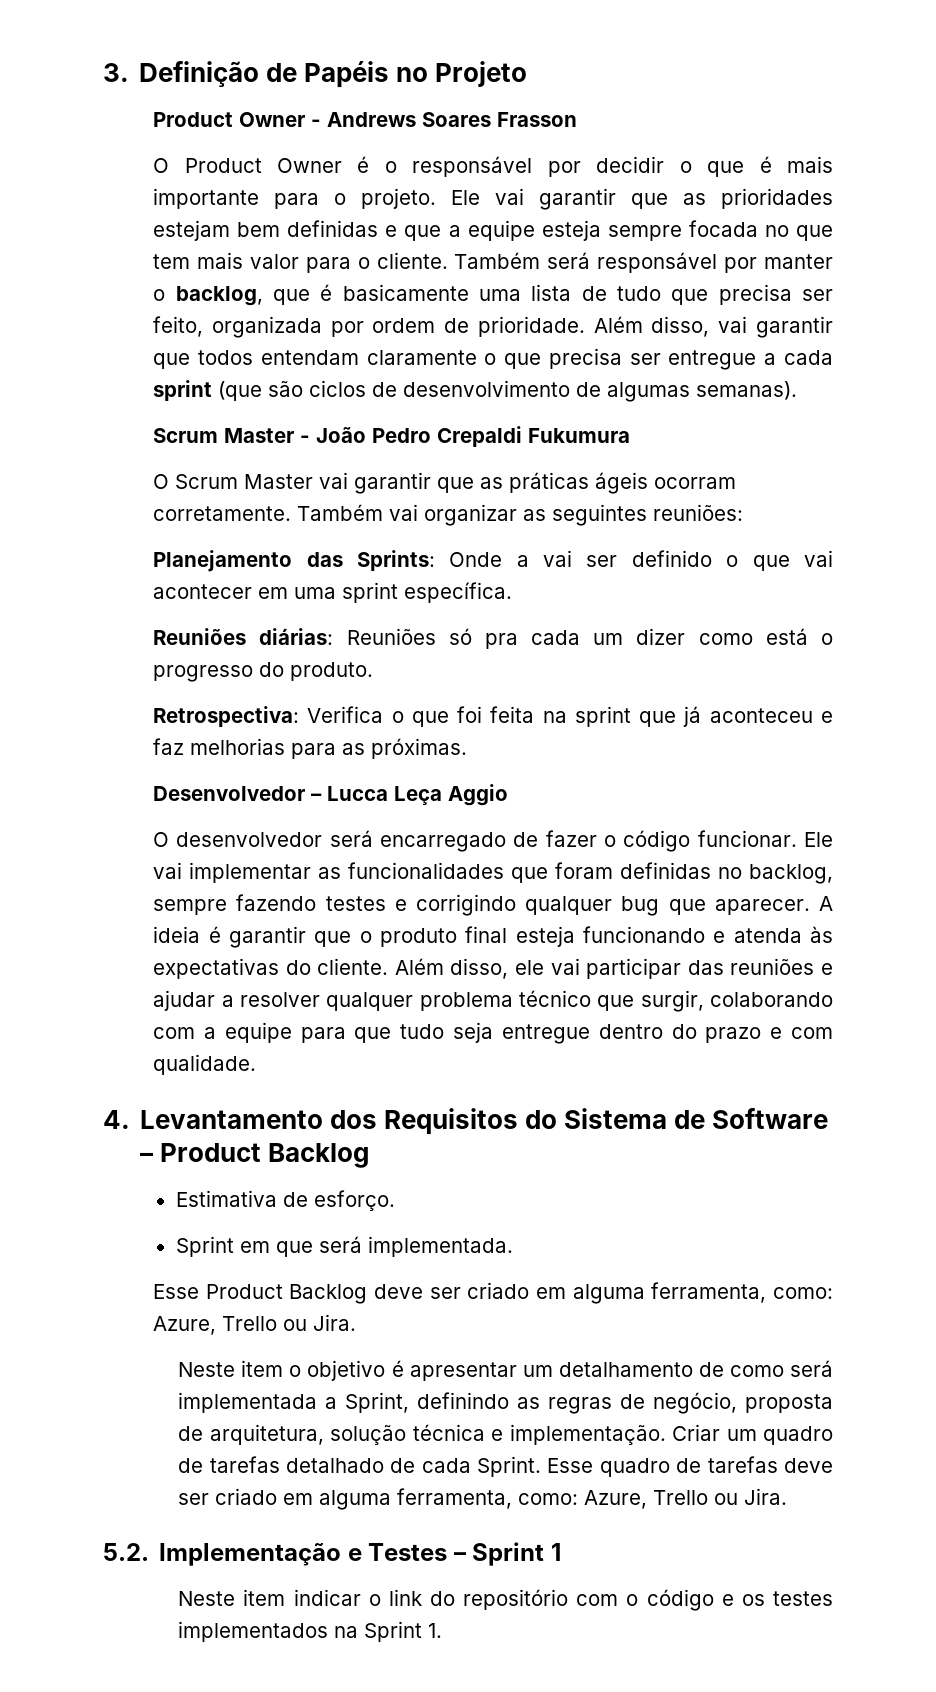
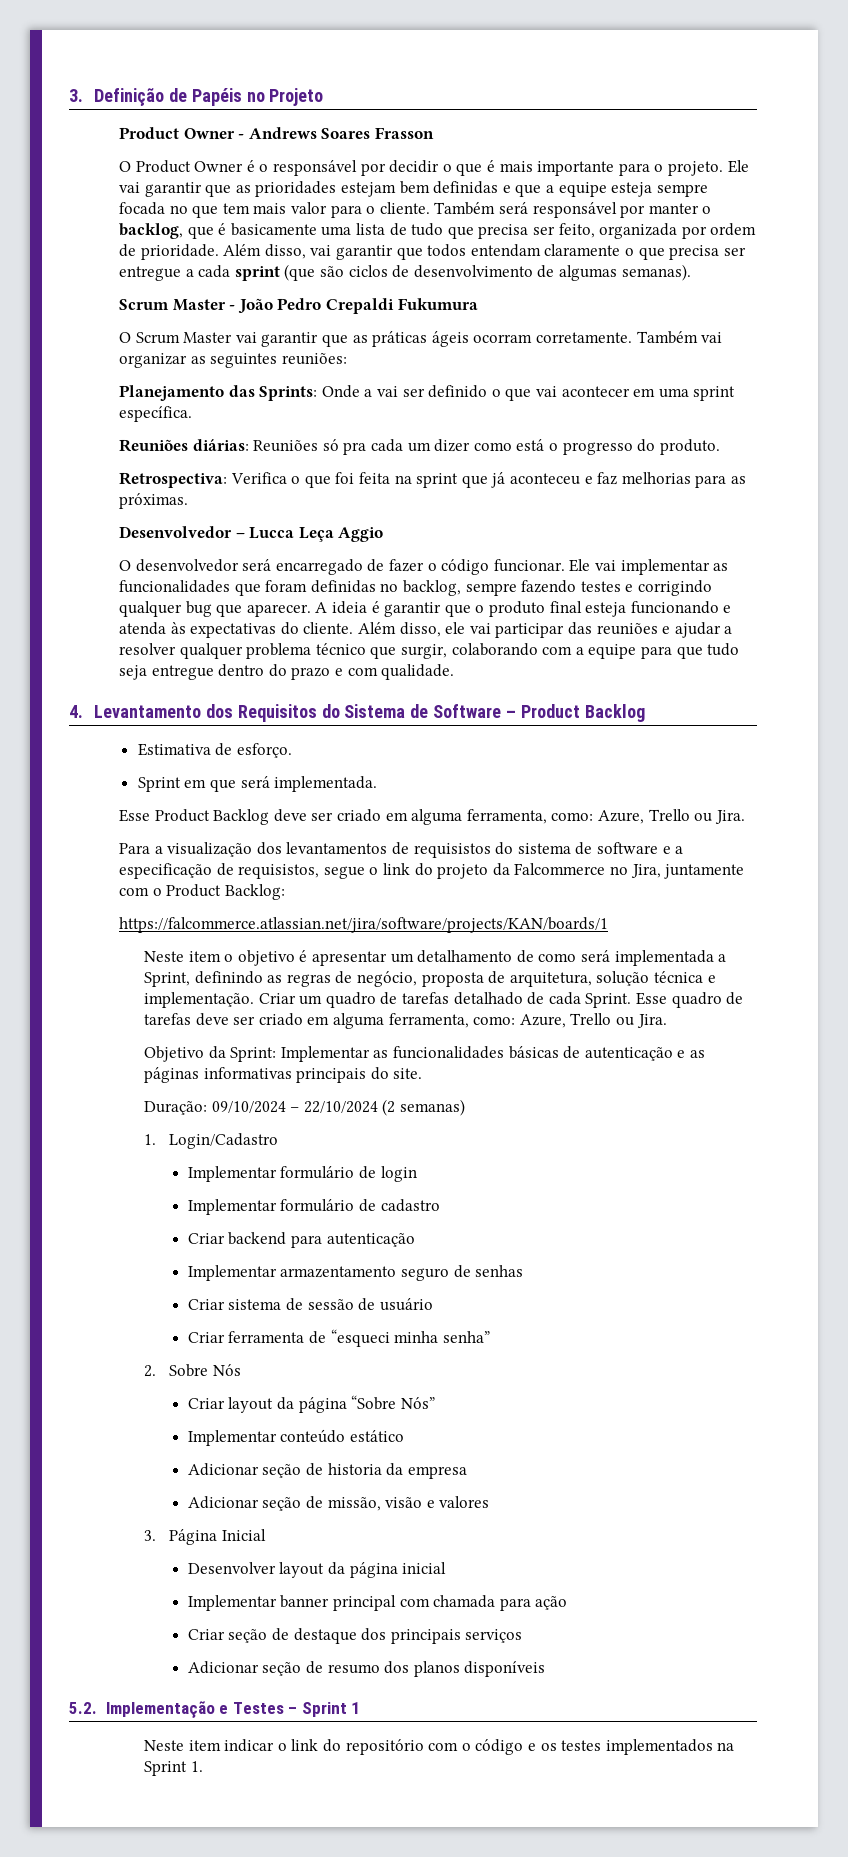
+ Para a visualização dos levantamentos de requisistos do sistema de software e a especificação de requisistos, segue o link do projeto da Falcommerce no Jira, juntamente com o Product Backlog:
+ https://falcommerce.atlassian.net/jira/software/projects/KAN/boards/1
+ Objetivo da Sprint: Implementar as funcionalidades básicas de autenticação e as páginas informativas principais do site.
+ Duração: 09/10/2024 – 22/10/2024 (2 semanas)
+ 1. Login/Cadastro
+ Implementar formulário de login
+ Implementar formulário de cadastro
+ Criar backend para autenticação
+ Implementar armazentamento seguro de senhas
+ Criar sistema de sessão de usuário
+ Criar ferramenta de “esqueci minha senha”
+ 2. Sobre Nós
+ Criar layout da página “Sobre Nós”
+ Implementar conteúdo estático
+ Adicionar seção de historia da empresa
+ Adicionar seção de missão, visão e valores
+ 3. Página Inicial
+ Desenvolver layout da página inicial
+ Implementar banner principal com chamada para ação
+ Criar seção de destaque dos principais serviços
+ Adicionar seção de resumo dos planos disponíveis

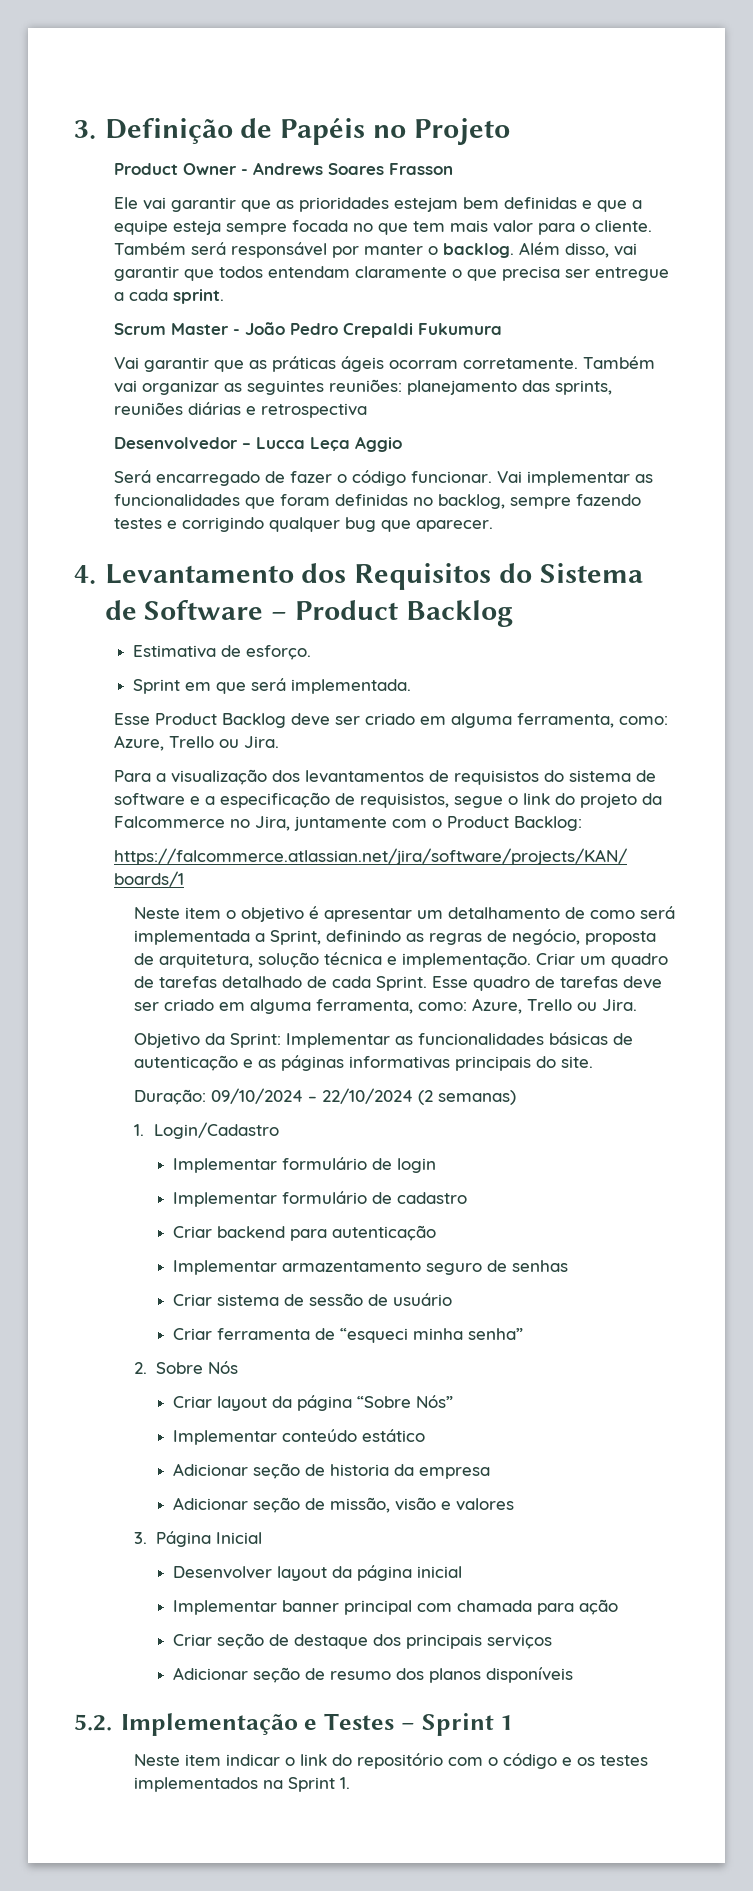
- O Product Owner é o responsável por decidir o que é mais importante para o projeto.
- Também será responsável por manter o backlog, que é basicamente uma lista de tudo que precisa ser feito, organizada por ordem de prioridade.
+ Também será responsável por manter o backlog.
- Além disso, vai garantir que todos entendam claramente o que precisa ser entregue a cada sprint (que são ciclos de desenvolvimento de algumas semanas).
+ Além disso, vai garantir que todos entendam claramente o que precisa ser entregue a cada sprint.
- O Scrum Master vai garantir que as práticas ágeis ocorram corretamente.
+ Vai garantir que as práticas ágeis ocorram corretamente.
- Também vai organizar as seguintes reuniões:
- Planejamento das Sprints: Onde a vai ser definido o que vai acontecer em uma sprint específica.
- Reuniões diárias: Reuniões só pra cada um dizer como está o progresso do produto.
- Retrospectiva: Verifica o que foi feita na sprint que já aconteceu e faz melhorias para as próximas.
+ Também vai organizar as seguintes reuniões: planejamento das sprints, reuniões diárias e retrospectiva
- O desenvolvedor será encarregado de fazer o código funcionar.
+ Será encarregado de fazer o código funcionar.
- Ele vai implementar as funcionalidades que foram definidas no backlog, sempre fazendo testes e corrigindo qualquer bug que aparecer. A ideia é garantir que o produto final esteja funcionando e atenda às expectativas do cliente. Além disso, ele vai participar das reuniões e ajudar a resolver qualquer problema técnico que surgir, colaborando com a equipe para que tudo seja entregue dentro do prazo e com qualidade.
+ Vai implementar as funcionalidades que foram definidas no backlog, sempre fazendo testes e corrigindo qualquer bug que aparecer.

